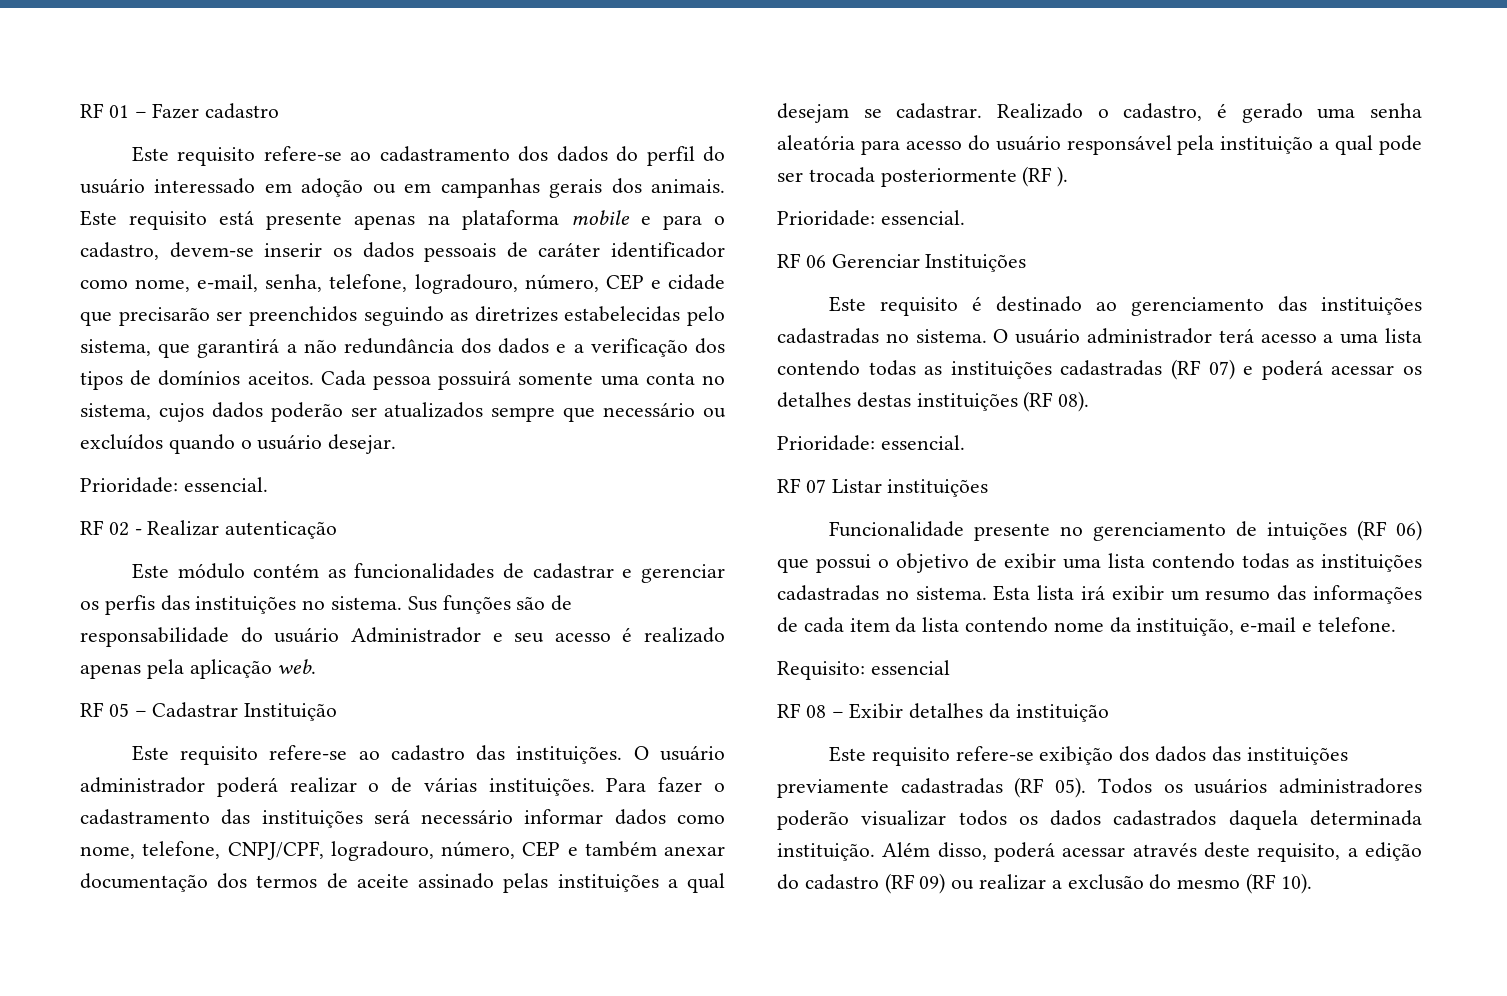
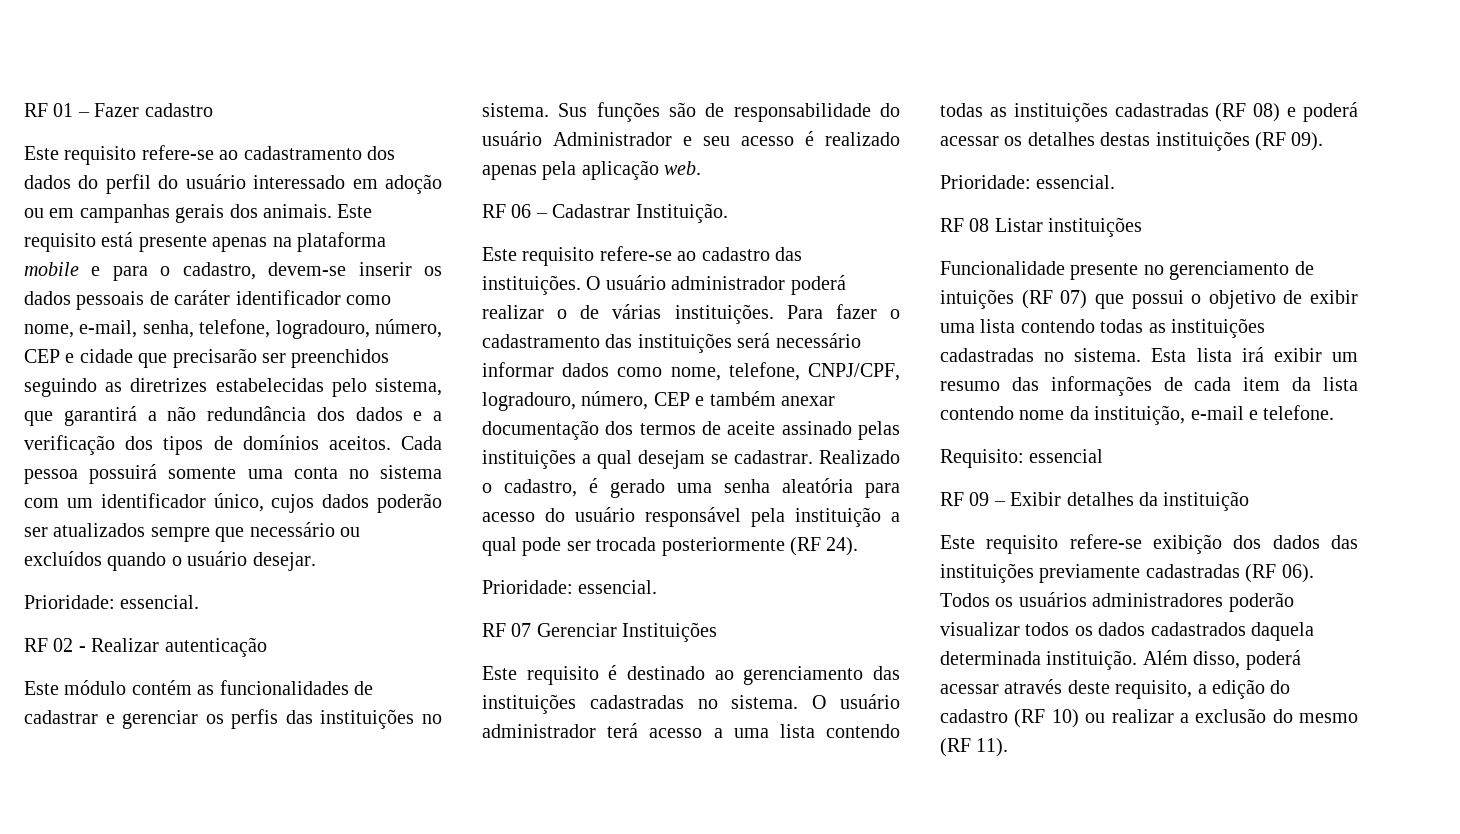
- Cada pessoa possuirá somente uma conta no sistema, cujos dados poderão ser atualizados sempre que necessário ou excluídos quando o usuário desejar.
+ Cada pessoa possuirá somente uma conta no sistema com um identificador único, cujos dados poderão ser atualizados sempre que necessário ou excluídos quando o usuário desejar.
- RF 05 – Cadastrar Instituição
+ RF 06 – Cadastrar Instituição.
- Realizado o cadastro, é gerado uma senha aleatória para acesso do usuário responsável pela instituição a qual pode ser trocada posteriormente (RF ).
+ Realizado o cadastro, é gerado uma senha aleatória para acesso do usuário responsável pela instituição a qual pode ser trocada posteriormente (RF 24).
  Prioridade: essencial.
- RF 06 Gerenciar Instituições
+ RF 07 Gerenciar Instituições
- O usuário administrador terá acesso a uma lista contendo todas as instituições cadastradas (RF 07) e poderá acessar os detalhes destas instituições (RF 08).
+ O usuário administrador terá acesso a uma lista contendo todas as instituições cadastradas (RF 08) e poderá acessar os detalhes destas instituições (RF 09).
  Prioridade: essencial.
- RF 07 Listar instituições
+ RF 08 Listar instituições
- Funcionalidade presente no gerenciamento de intuições (RF 06) que possui o objetivo de exibir uma lista contendo todas as instituições cadastradas no sistema.
+ Funcionalidade presente no gerenciamento de intuições (RF 07) que possui o objetivo de exibir uma lista contendo todas as instituições cadastradas no sistema.
- RF 08 – Exibir detalhes da instituição
+ RF 09 – Exibir detalhes da instituição
- Este requisito refere-se exibição dos dados das instituições previamente cadastradas (RF 05).
+ Este requisito refere-se exibição dos dados das instituições previamente cadastradas (RF 06).
- Além disso, poderá acessar através deste requisito, a edição do cadastro (RF 09) ou realizar a exclusão do mesmo (RF 10).
+ Além disso, poderá acessar através deste requisito, a edição do cadastro (RF 10) ou realizar a exclusão do mesmo (RF 11).

